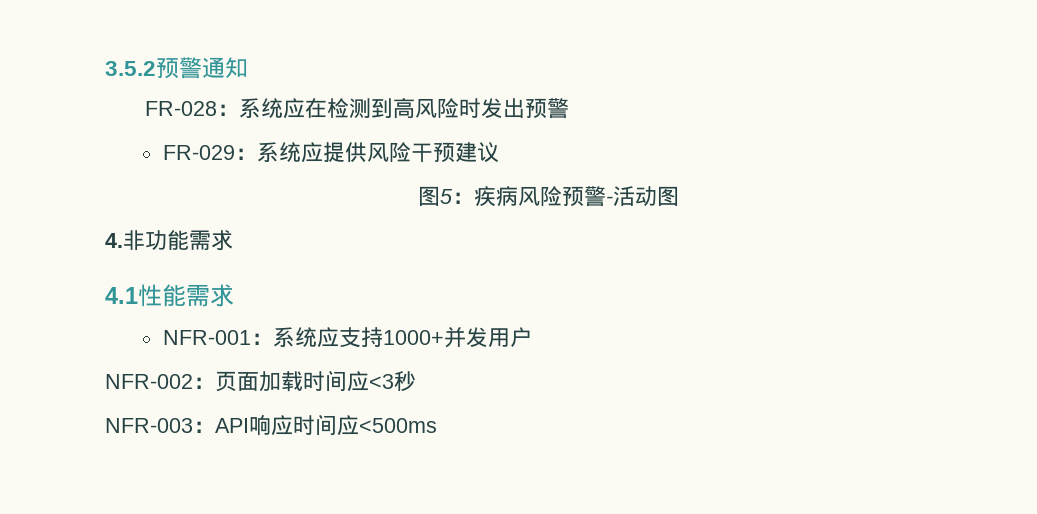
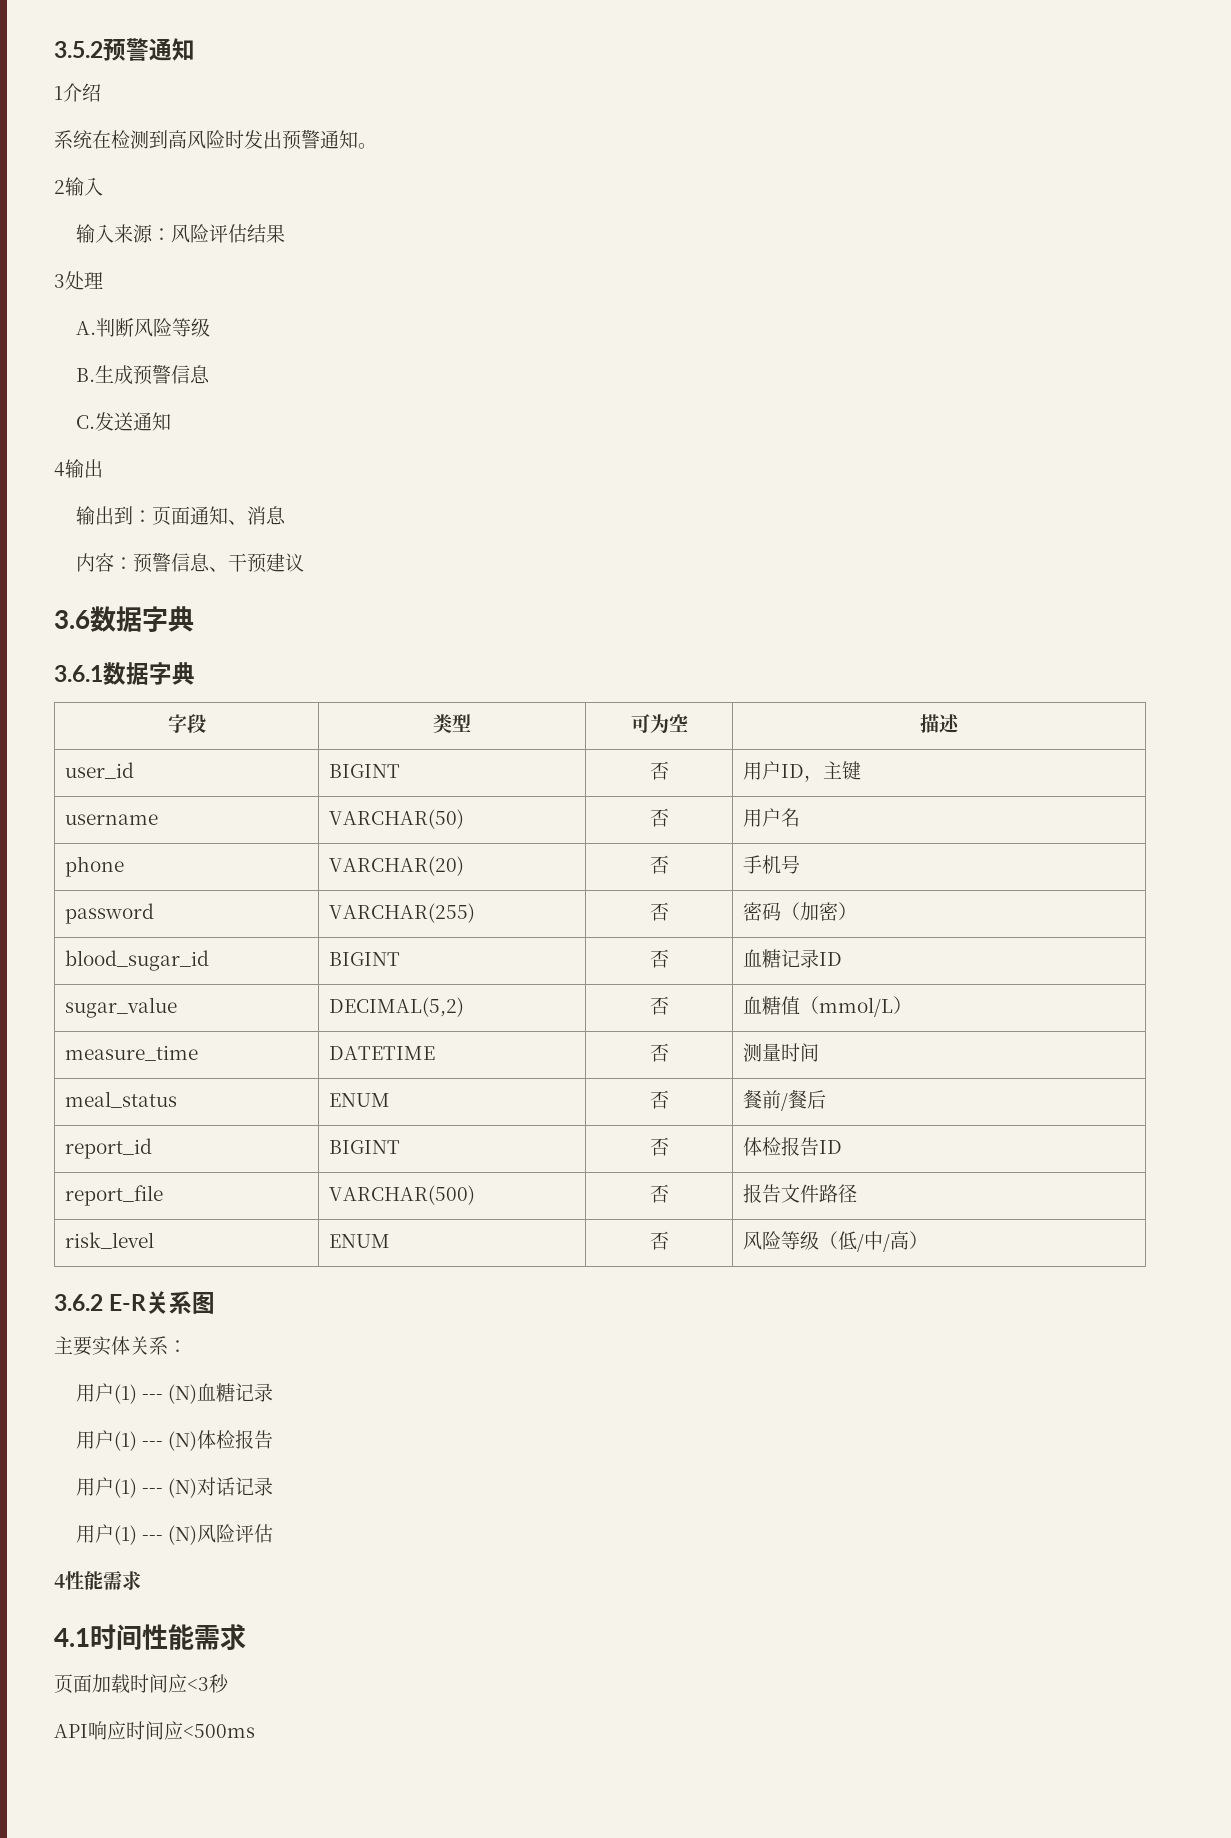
- FR-028：系统应在检测到高风险时发出预警
- FR-029：系统应提供风险干预建议
- 图5：疾病风险预警-活动图
- 4.非功能需求
+ 1介绍
+ 系统在检测到高风险时发出预警通知。
+ 2输入
+ 输入来源：风险评估结果
+ 3处理
+ A.判断风险等级
+ B.生成预警信息
+ C.发送通知
+ 4输出
+ 输出到：页面通知、消息
+ 内容：预警信息、干预建议
+ 3.6数据字典
+ 3.6.1数据字典
+ 字段 | 类型 | 可为空 | 描述
+ user_id | BIGINT | 否 | 用户ID，主键
+ username | VARCHAR(50) | 否 | 用户名
+ phone | VARCHAR(20) | 否 | 手机号
+ password | VARCHAR(255) | 否 | 密码（加密）
+ blood_sugar_id | BIGINT | 否 | 血糖记录ID
+ sugar_value | DECIMAL(5,2) | 否 | 血糖值（mmol/L）
+ measure_time | DATETIME | 否 | 测量时间
+ meal_status | ENUM | 否 | 餐前/餐后
+ report_id | BIGINT | 否 | 体检报告ID
+ report_file | VARCHAR(500) | 否 | 报告文件路径
+ risk_level | ENUM | 否 | 风险等级（低/中/高）
+ 3.6.2 E-R关系图
+ 主要实体关系：
+ 用户(1) --- (N)血糖记录
+ 用户(1) --- (N)体检报告
+ 用户(1) --- (N)对话记录
+ 用户(1) --- (N)风险评估
+ 4性能需求
- 4.1性能需求
- NFR-001：系统应支持1000+并发用户
- NFR-002：页面加载时间应<3秒
+ 4.1时间性能需求
+ 页面加载时间应<3秒
- NFR-003：API响应时间应<500ms
+ API响应时间应<500ms

